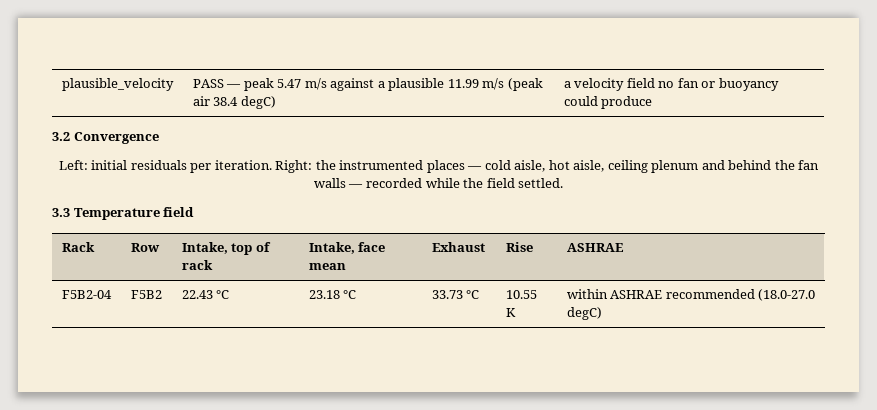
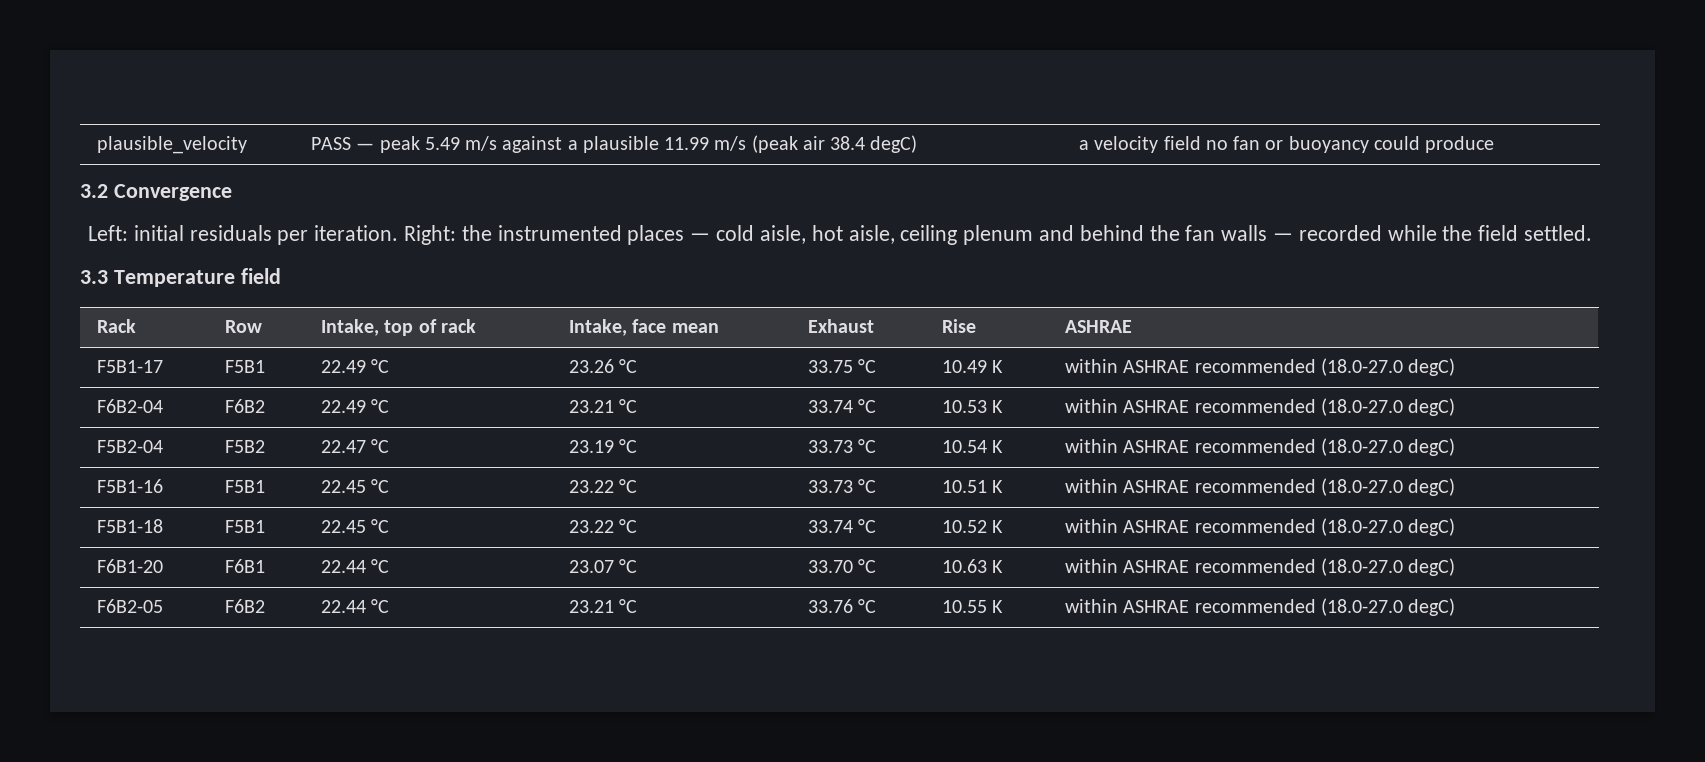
- plausible_velocity | PASS — peak 5.47 m/s against a plausible 11.99 m/s (peak air 38.4 degC) | a velocity field no fan or buoyancy could produce
+ plausible_velocity | PASS — peak 5.49 m/s against a plausible 11.99 m/s (peak air 38.4 degC) | a velocity field no fan or buoyancy could produce
+ F5B1-17 | F5B1 | 22.49 °C | 23.26 °C | 33.75 °C | 10.49 K | within ASHRAE recommended (18.0-27.0 degC)
+ F6B2-04 | F6B2 | 22.49 °C | 23.21 °C | 33.74 °C | 10.53 K | within ASHRAE recommended (18.0-27.0 degC)
- F5B2-04 | F5B2 | 22.43 °C | 23.18 °C | 33.73 °C | 10.55 K | within ASHRAE recommended (18.0-27.0 degC)
+ F5B2-04 | F5B2 | 22.47 °C | 23.19 °C | 33.73 °C | 10.54 K | within ASHRAE recommended (18.0-27.0 degC)
+ F5B1-16 | F5B1 | 22.45 °C | 23.22 °C | 33.73 °C | 10.51 K | within ASHRAE recommended (18.0-27.0 degC)
+ F5B1-18 | F5B1 | 22.45 °C | 23.22 °C | 33.74 °C | 10.52 K | within ASHRAE recommended (18.0-27.0 degC)
+ F6B1-20 | F6B1 | 22.44 °C | 23.07 °C | 33.70 °C | 10.63 K | within ASHRAE recommended (18.0-27.0 degC)
+ F6B2-05 | F6B2 | 22.44 °C | 23.21 °C | 33.76 °C | 10.55 K | within ASHRAE recommended (18.0-27.0 degC)

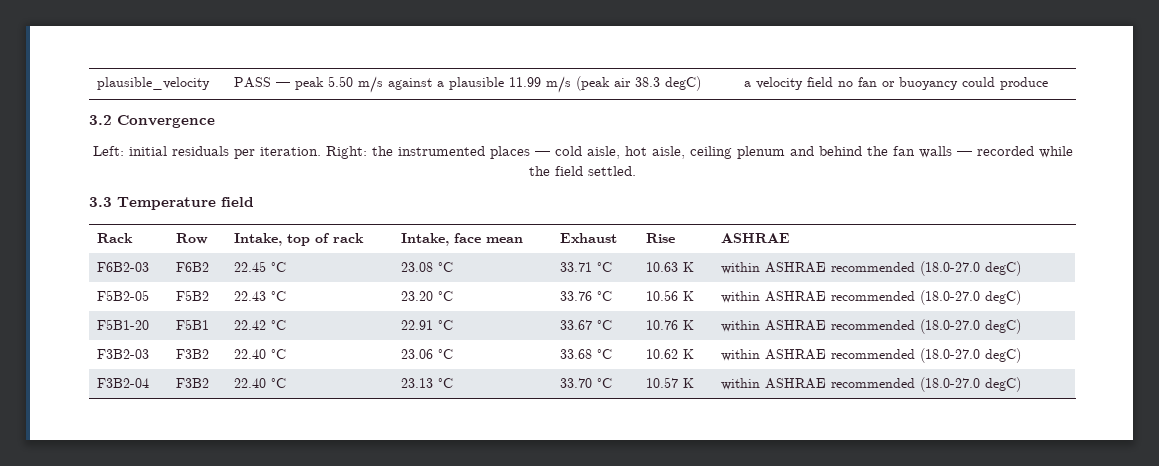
- plausible_velocity | PASS — peak 5.49 m/s against a plausible 11.99 m/s (peak air 38.4 degC) | a velocity field no fan or buoyancy could produce
+ plausible_velocity | PASS — peak 5.50 m/s against a plausible 11.99 m/s (peak air 38.3 degC) | a velocity field no fan or buoyancy could produce
- F5B1-17 | F5B1 | 22.49 °C | 23.26 °C | 33.75 °C | 10.49 K | within ASHRAE recommended (18.0-27.0 degC)
- F6B2-04 | F6B2 | 22.49 °C | 23.21 °C | 33.74 °C | 10.53 K | within ASHRAE recommended (18.0-27.0 degC)
- F5B2-04 | F5B2 | 22.47 °C | 23.19 °C | 33.73 °C | 10.54 K | within ASHRAE recommended (18.0-27.0 degC)
- F5B1-16 | F5B1 | 22.45 °C | 23.22 °C | 33.73 °C | 10.51 K | within ASHRAE recommended (18.0-27.0 degC)
- F5B1-18 | F5B1 | 22.45 °C | 23.22 °C | 33.74 °C | 10.52 K | within ASHRAE recommended (18.0-27.0 degC)
- F6B1-20 | F6B1 | 22.44 °C | 23.07 °C | 33.70 °C | 10.63 K | within ASHRAE recommended (18.0-27.0 degC)
+ F6B2-03 | F6B2 | 22.45 °C | 23.08 °C | 33.71 °C | 10.63 K | within ASHRAE recommended (18.0-27.0 degC)
- F6B2-05 | F6B2 | 22.44 °C | 23.21 °C | 33.76 °C | 10.55 K | within ASHRAE recommended (18.0-27.0 degC)
+ F5B2-05 | F5B2 | 22.43 °C | 23.20 °C | 33.76 °C | 10.56 K | within ASHRAE recommended (18.0-27.0 degC)
+ F5B1-20 | F5B1 | 22.42 °C | 22.91 °C | 33.67 °C | 10.76 K | within ASHRAE recommended (18.0-27.0 degC)
+ F3B2-03 | F3B2 | 22.40 °C | 23.06 °C | 33.68 °C | 10.62 K | within ASHRAE recommended (18.0-27.0 degC)
+ F3B2-04 | F3B2 | 22.40 °C | 23.13 °C | 33.70 °C | 10.57 K | within ASHRAE recommended (18.0-27.0 degC)

